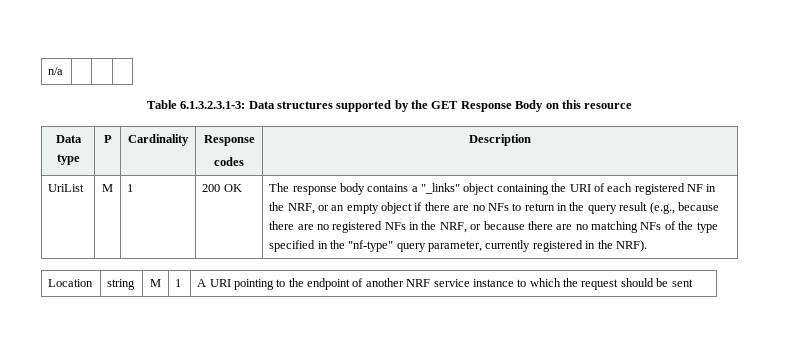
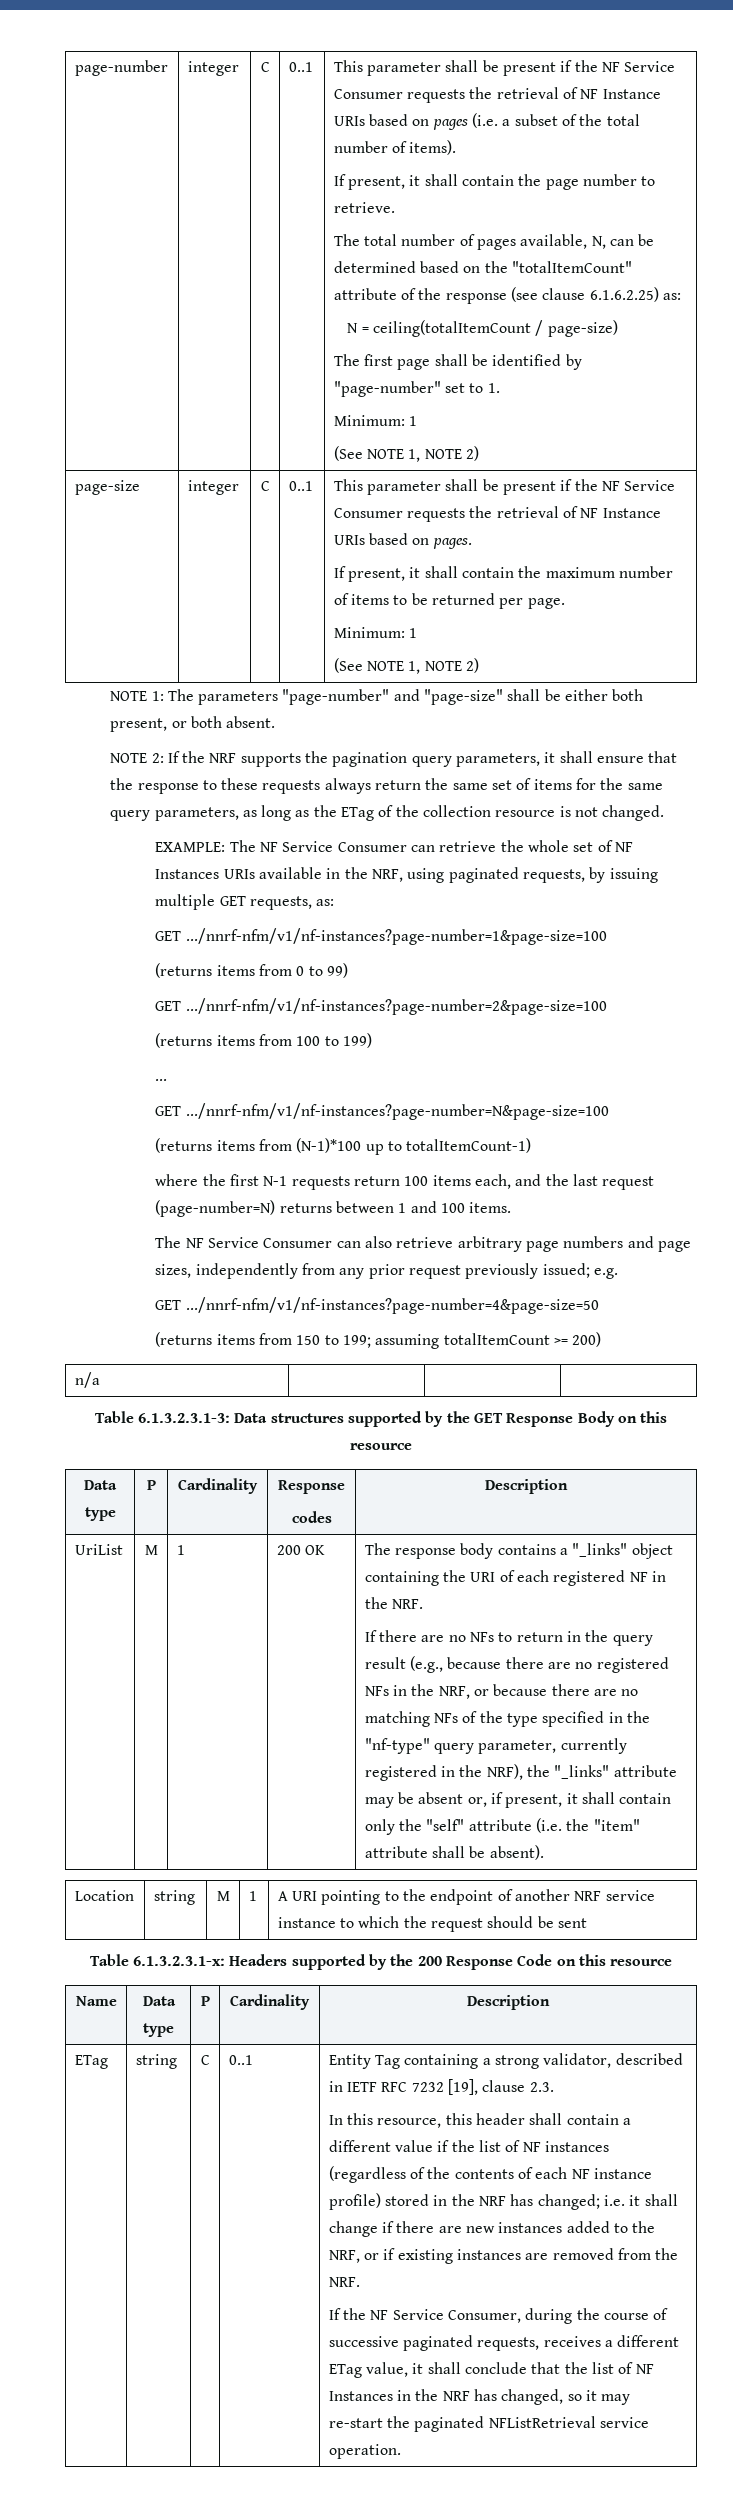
+ page-number | integer | C | 0..1 | This parameter shall be present if the NF Service Consumer requests the retrieval of NF Instance URIs based on pages (i.e. a subset of the total number of items).
+ If present, it shall contain the page number to retrieve.
+ The total number of pages available, N, can be determined based on the "totalItemCount" attribute of the response (see clause 6.1.6.2.25) as:
+ N = ceiling(totalItemCount / page-size)
+ The first page shall be identified by "page-number" set to 1.
+ Minimum: 1
+ (See NOTE 1, NOTE 2)
+ page-size | integer | C | 0..1 | This parameter shall be present if the NF Service Consumer requests the retrieval of NF Instance URIs based on pages.
+ If present, it shall contain the maximum number of items to be returned per page.
+ Minimum: 1
+ (See NOTE 1, NOTE 2)
+ NOTE 1: The parameters "page-number" and "page-size" shall be either both present, or both absent.
+ NOTE 2: If the NRF supports the pagination query parameters, it shall ensure that the response to these requests always return the same set of items for the same query parameters, as long as the ETag of the collection resource is not changed.
+ EXAMPLE: The NF Service Consumer can retrieve the whole set of NF Instances URIs available in the NRF, using paginated requests, by issuing multiple GET requests, as:
+ GET .../nnrf-nfm/v1/nf-instances?page-number=1&page-size=100
+ (returns items from 0 to 99)
+ GET .../nnrf-nfm/v1/nf-instances?page-number=2&page-size=100
+ (returns items from 100 to 199)
+ ...
+ GET .../nnrf-nfm/v1/nf-instances?page-number=N&page-size=100
+ (returns items from (N-1)*100 up to totalItemCount-1)
+ where the first N-1 requests return 100 items each, and the last request (page-number=N) returns between 1 and 100 items.
+ The NF Service Consumer can also retrieve arbitrary page numbers and page sizes, independently from any prior request previously issued; e.g.
+ GET .../nnrf-nfm/v1/nf-instances?page-number=4&page-size=50
+ (returns items from 150 to 199; assuming totalItemCount >= 200)
- The response body contains a "_links" object containing the URI of each registered NF in the NRF, or an empty object if there are no NFs to return in the query result (e.g., because there are no registered NFs in the NRF, or because there are no matching NFs of the type specified in the "nf-type" query parameter, currently registered in the NRF).
+ The response body contains a "_links" object containing the URI of each registered NF in the NRF.
+ If there are no NFs to return in the query result (e.g., because there are no registered NFs in the NRF, or because there are no matching NFs of the type specified in the "nf-type" query parameter, currently registered in the NRF), the "_links" attribute may be absent or, if present, it shall contain only the "self" attribute (i.e. the "item" attribute shall be absent).
+ Table 6.1.3.2.3.1-x: Headers supported by the 200 Response Code on this resource
+ Name | Data type | P | Cardinality | Description
+ ETag | string | C | 0..1 | Entity Tag containing a strong validator, described in IETF RFC 7232 [19], clause 2.3.
+ In this resource, this header shall contain a different value if the list of NF instances (regardless of the contents of each NF instance profile) stored in the NRF has changed; i.e. it shall change if there are new instances added to the NRF, or if existing instances are removed from the NRF.
+ If the NF Service Consumer, during the course of successive paginated requests, receives a different ETag value, it shall conclude that the list of NF Instances in the NRF has changed, so it may re-start the paginated NFListRetrieval service operation.

